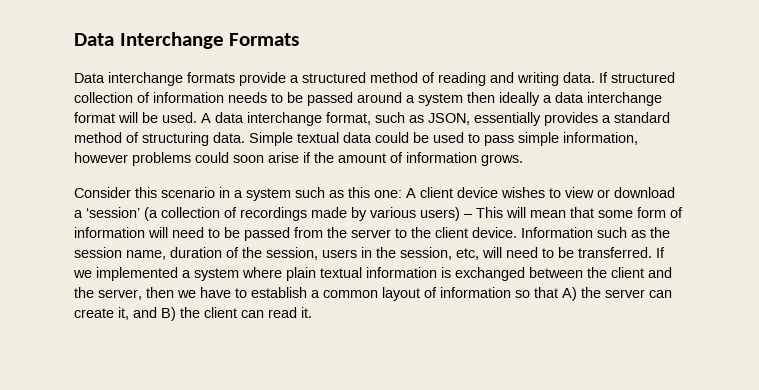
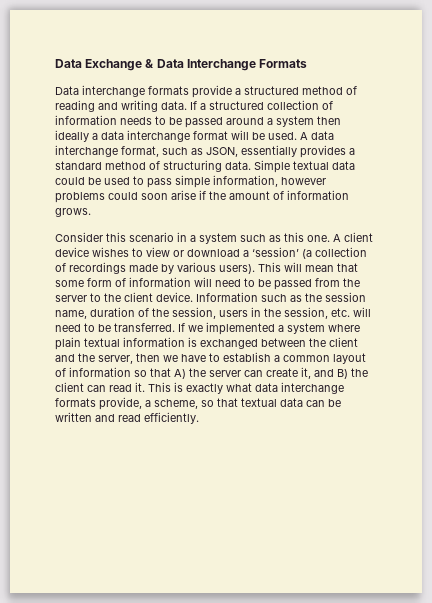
- Data Interchange Formats
+ Data Exchange & Data Interchange Formats
- If structured collection of information needs to be passed around a system then ideally a data interchange format will be used.
+ If a structured collection of information needs to be passed around a system then ideally a data interchange format will be used.
- Consider this scenario in a system such as this one: A client device wishes to view or download a ‘session’ (a collection of recordings made by various users) – This will mean that some form of information will need to be passed from the server to the client device.
+ Consider this scenario in a system such as this one. A client device wishes to view or download a ‘session’ (a collection of recordings made by various users). This will mean that some form of information will need to be passed from the server to the client device.
- Information such as the session name, duration of the session, users in the session, etc, will need to be transferred.
+ Information such as the session name, duration of the session, users in the session, etc. will need to be transferred.
+ This is exactly what data interchange formats provide, a scheme, so that textual data can be written and read efficiently.

